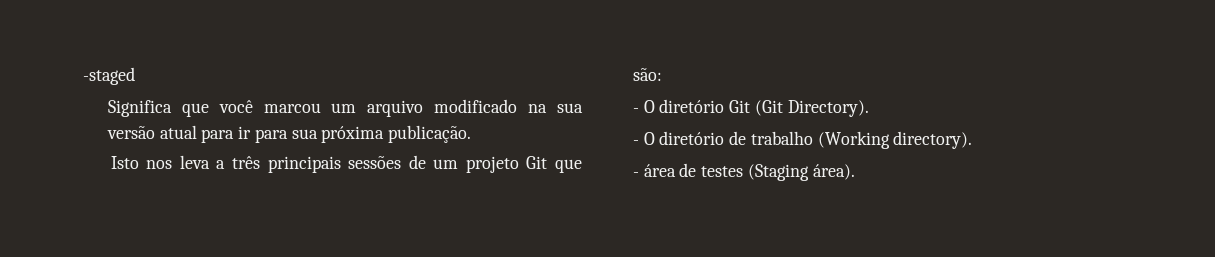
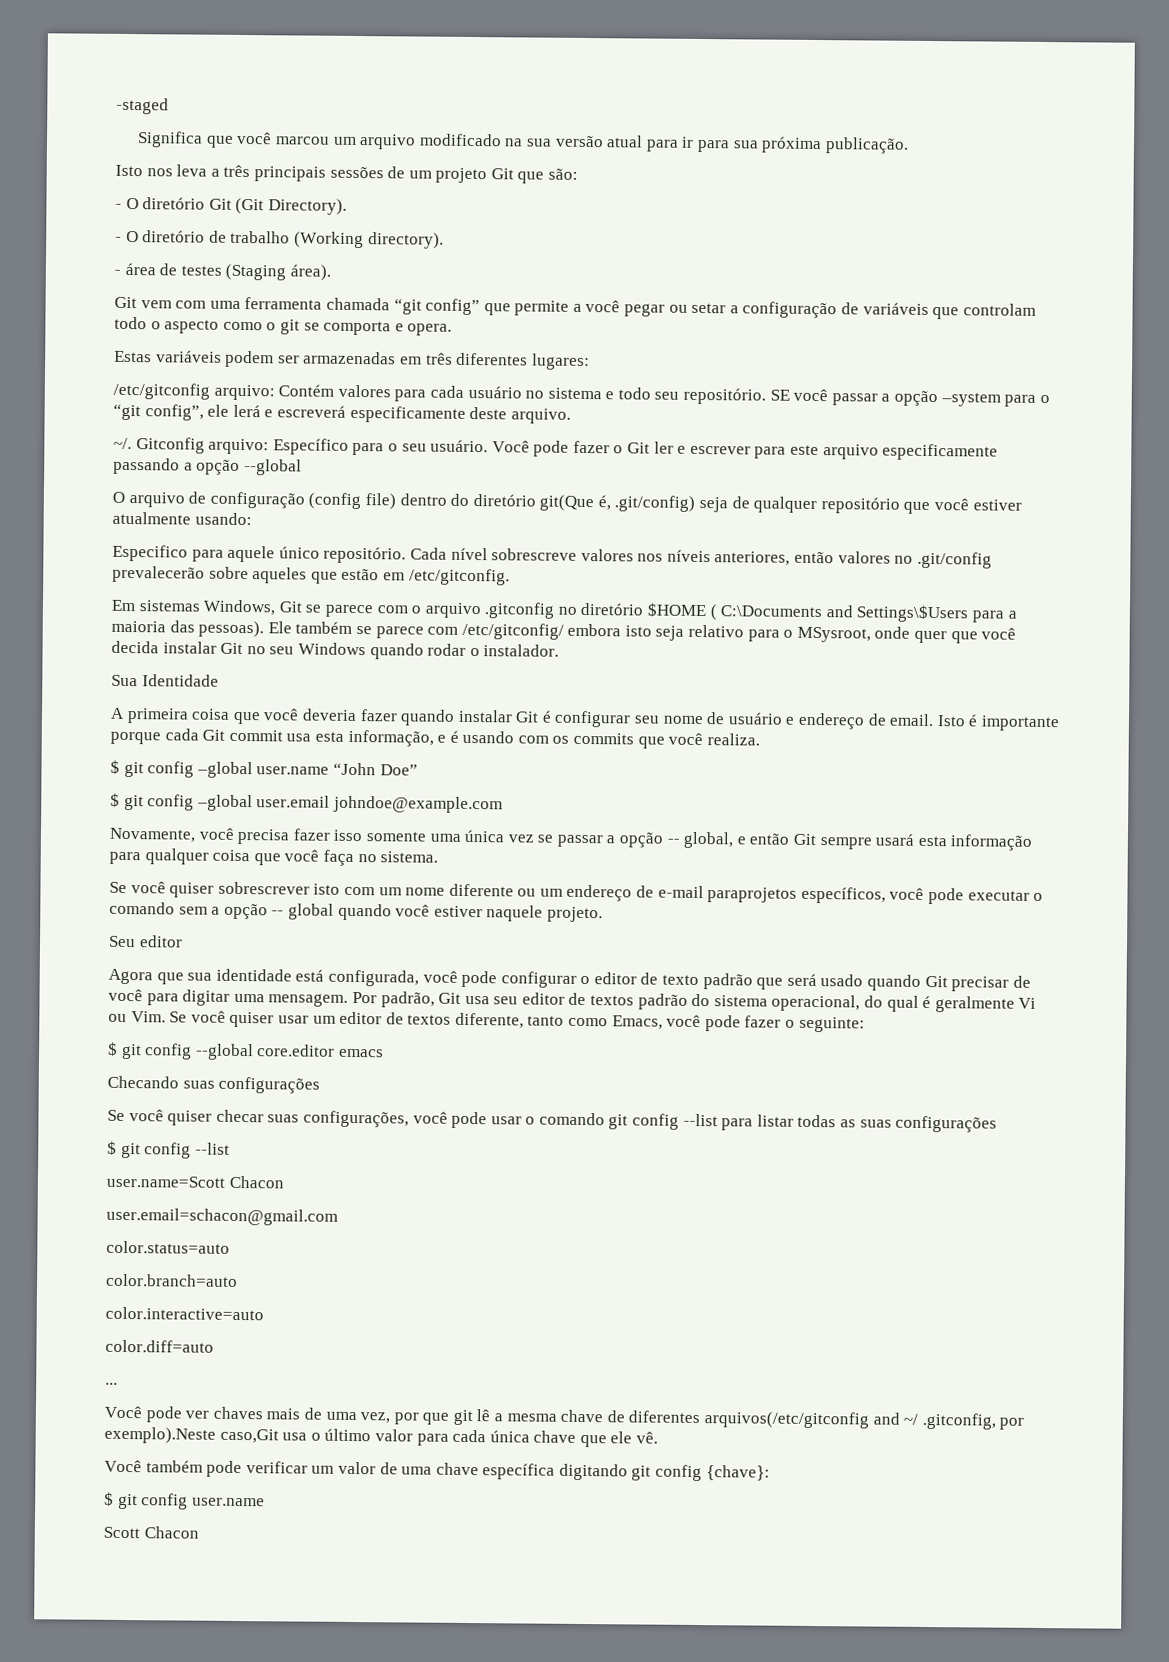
+ Git vem com uma ferramenta chamada “git config” que permite a você pegar ou setar a configuração de variáveis que controlam todo o aspecto como o git se comporta e opera.
+ Estas variáveis podem ser armazenadas em três diferentes lugares:
+ /etc/gitconfig arquivo: Contém valores para cada usuário no sistema e todo seu repositório. SE você passar a opção –system para o “git config”, ele lerá e escreverá especificamente deste arquivo.
+ ~/. Gitconfig arquivo: Específico para o seu usuário. Você pode fazer o Git ler e escrever para este arquivo especificamente passando a opção --global
+ O arquivo de configuração (config file) dentro do diretório git(Que é, .git/config) seja de qualquer repositório que você estiver atualmente usando:
+ Especifico para aquele único repositório. Cada nível sobrescreve valores nos níveis anteriores, então valores no .git/config prevalecerão sobre aqueles que estão em /etc/gitconfig.
+ Em sistemas Windows, Git se parece com o arquivo .gitconfig no diretório $HOME ( C:\Documents and Settings\$Users para a maioria das pessoas). Ele também se parece com /etc/gitconfig/ embora isto seja relativo para o MSysroot, onde quer que você decida instalar Git no seu Windows quando rodar o instalador.
+ Sua Identidade
+ A primeira coisa que você deveria fazer quando instalar Git é configurar seu nome de usuário e endereço de email. Isto é importante porque cada Git commit usa esta informação, e é usando com os commits que você realiza.
+ $ git config –global user.name “John Doe”
+ $ git config –global user.email johndoe@example.com
+ Novamente, você precisa fazer isso somente uma única vez se passar a opção -- global, e então Git sempre usará esta informação para qualquer coisa que você faça no sistema.
+ Se você quiser sobrescrever isto com um nome diferente ou um endereço de e-mail paraprojetos específicos, você pode executar o comando sem a opção -- global quando você estiver naquele projeto.
+ Seu editor
+ Agora que sua identidade está configurada, você pode configurar o editor de texto padrão que será usado quando Git precisar de você para digitar uma mensagem. Por padrão, Git usa seu editor de textos padrão do sistema operacional, do qual é geralmente Vi ou Vim. Se você quiser usar um editor de textos diferente, tanto como Emacs, você pode fazer o seguinte:
+ $ git config --global core.editor emacs
+ Checando suas configurações
+ Se você quiser checar suas configurações, você pode usar o comando git config --list para listar todas as suas configurações
+ $ git config --list
+ user.name=Scott Chacon
+ user.email=schacon@gmail.com
+ color.status=auto
+ color.branch=auto
+ color.interactive=auto
+ color.diff=auto
+ ...
+ Você pode ver chaves mais de uma vez, por que git lê a mesma chave de diferentes arquivos(/etc/gitconfig and ~/ .gitconfig, por exemplo).Neste caso,Git usa o último valor para cada única chave que ele vê.
+ Você também pode verificar um valor de uma chave específica digitando git config {chave}:
+ $ git config user.name
+ Scott Chacon

